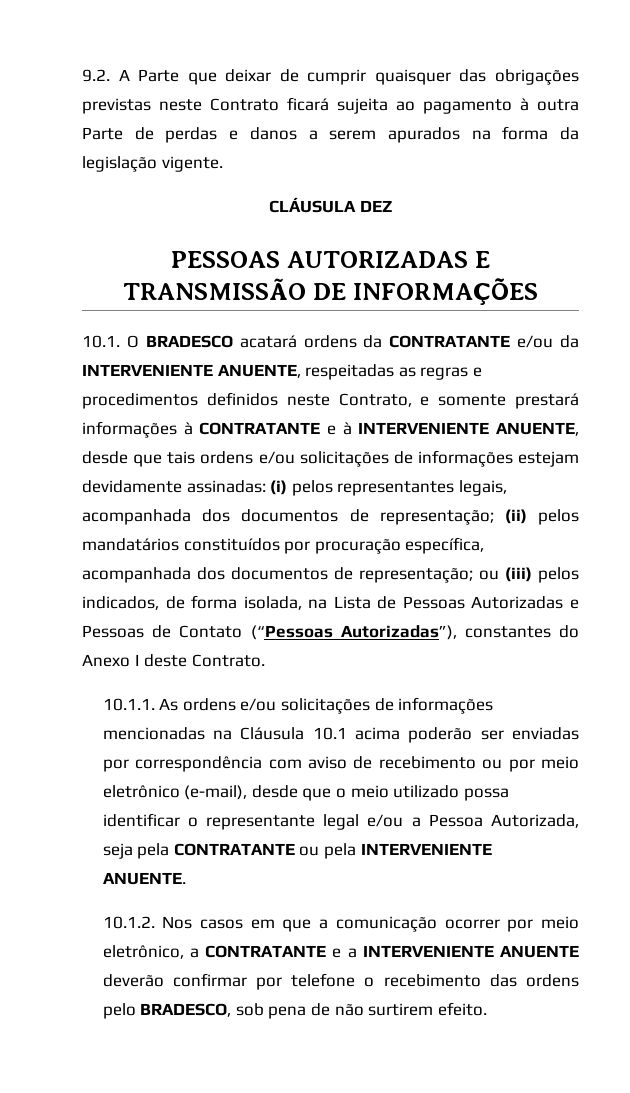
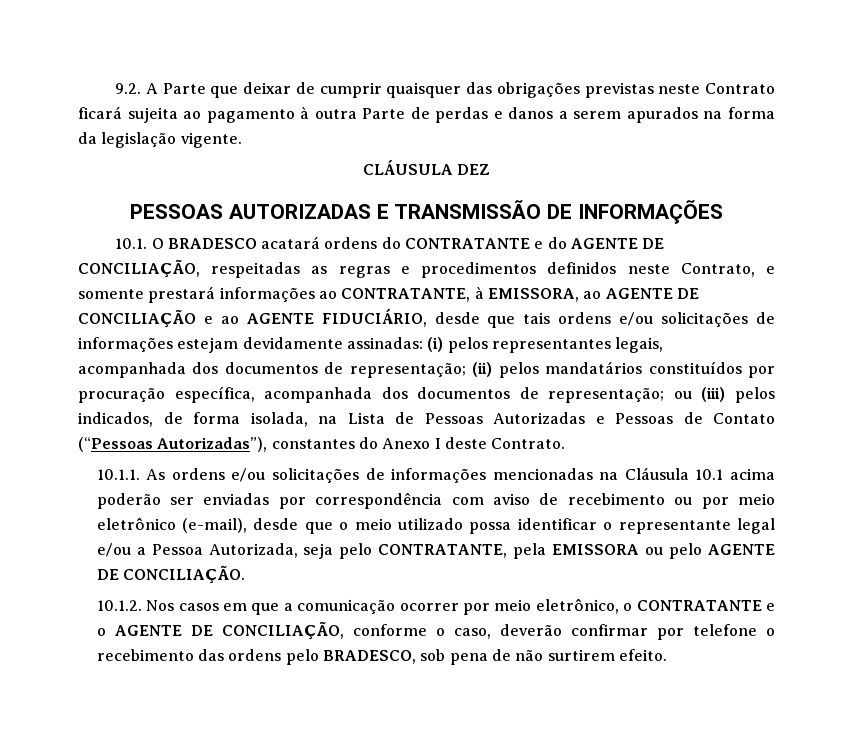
- 10.1. O BRADESCO acatará ordens da CONTRATANTE e/ou da INTERVENIENTE ANUENTE, respeitadas as regras e procedimentos definidos neste Contrato, e somente prestará informações à CONTRATANTE e à INTERVENIENTE ANUENTE, desde que tais ordens e/ou solicitações de informações estejam devidamente assinadas:
+ 10.1. O BRADESCO acatará ordens do CONTRATANTE e do AGENTE DE CONCILIAÇÃO, respeitadas as regras e procedimentos definidos neste Contrato, e somente prestará informações ao CONTRATANTE, à EMISSORA, ao AGENTE DE CONCILIAÇÃO e ao AGENTE FIDUCIÁRIO, desde que tais ordens e/ou solicitações de informações estejam devidamente assinadas:
- 10.1.1. As ordens e/ou solicitações de informações mencionadas na Cláusula 10.1 acima poderão ser enviadas por correspondência com aviso de recebimento ou por meio eletrônico (e-mail), desde que o meio utilizado possa identificar o representante legal e/ou a Pessoa Autorizada, seja pela CONTRATANTE ou pela INTERVENIENTE ANUENTE.
+ 10.1.1. As ordens e/ou solicitações de informações mencionadas na Cláusula 10.1 acima poderão ser enviadas por correspondência com aviso de recebimento ou por meio eletrônico (e-mail), desde que o meio utilizado possa identificar o representante legal e/ou a Pessoa Autorizada, seja pelo CONTRATANTE, pela EMISSORA ou pelo AGENTE DE CONCILIAÇÃO.
- 10.1.2. Nos casos em que a comunicação ocorrer por meio eletrônico, a CONTRATANTE e a INTERVENIENTE ANUENTE deverão confirmar por telefone o recebimento das ordens pelo BRADESCO, sob pena de não surtirem efeito.
+ 10.1.2. Nos casos em que a comunicação ocorrer por meio eletrônico, o CONTRATANTE e o AGENTE DE CONCILIAÇÃO, conforme o caso, deverão confirmar por telefone o recebimento das ordens pelo BRADESCO, sob pena de não surtirem efeito.

